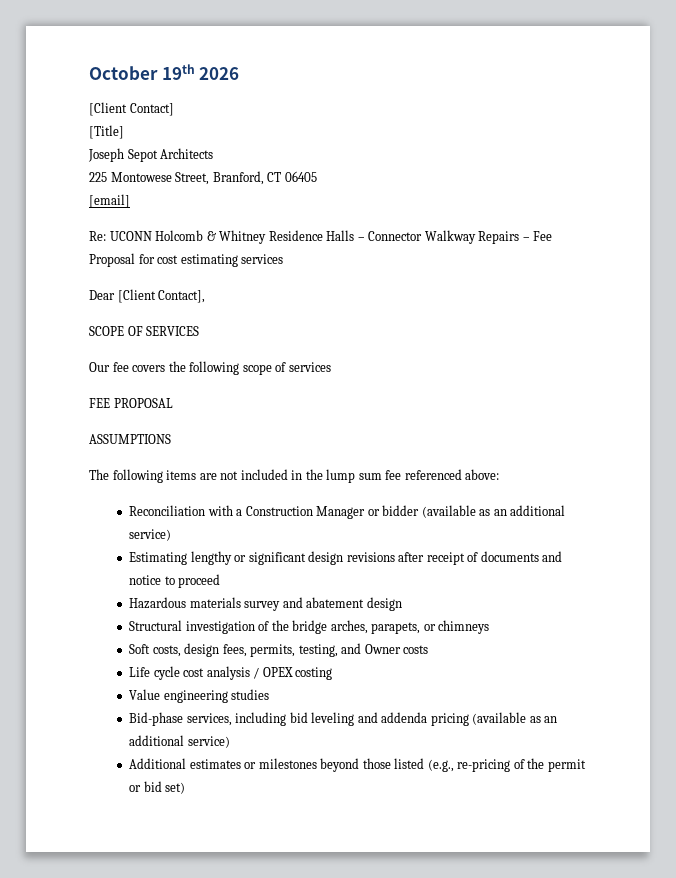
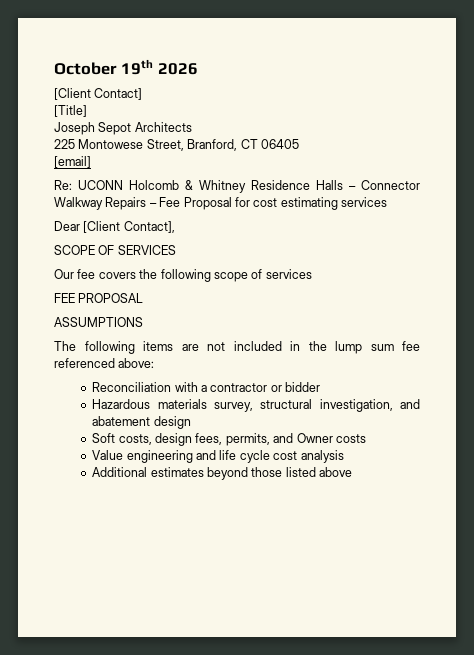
- Reconciliation with a Construction Manager or bidder (available as an additional service)
- Estimating lengthy or significant design revisions after receipt of documents and notice to proceed
+ Reconciliation with a contractor or bidder
- Hazardous materials survey and abatement design
+ Hazardous materials survey, structural investigation, and abatement design
- Structural investigation of the bridge arches, parapets, or chimneys
- Soft costs, design fees, permits, testing, and Owner costs
+ Soft costs, design fees, permits, and Owner costs
- Life cycle cost analysis / OPEX costing
- Value engineering studies
- Bid-phase services, including bid leveling and addenda pricing (available as an additional service)
+ Value engineering and life cycle cost analysis
- Additional estimates or milestones beyond those listed (e.g., re-pricing of the permit or bid set)
+ Additional estimates beyond those listed above

